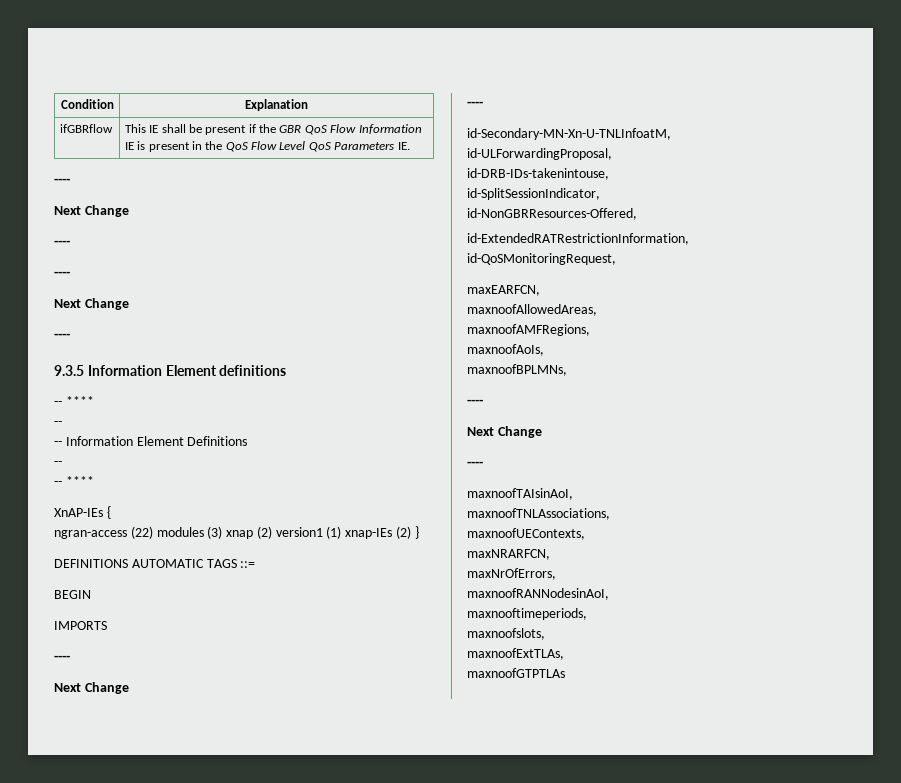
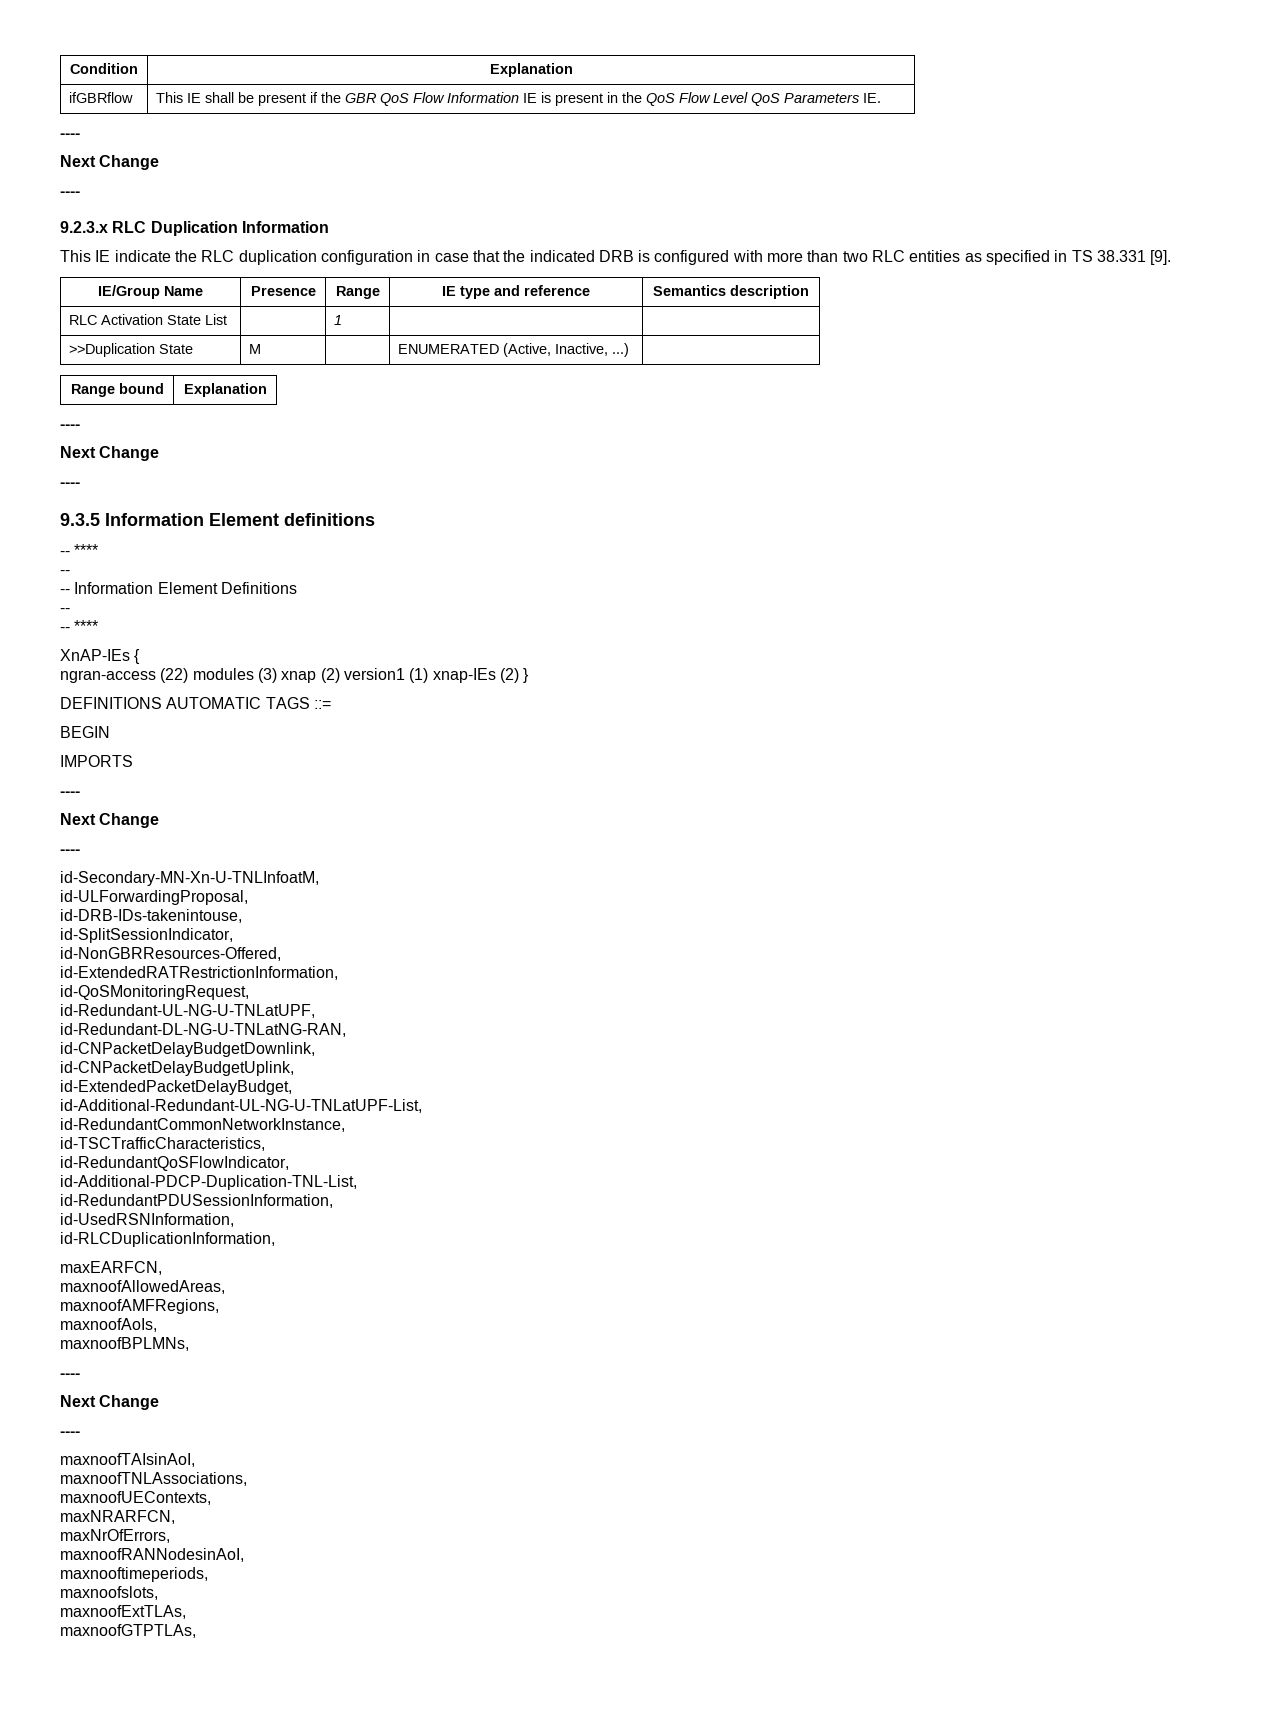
+ 9.2.3.x RLC Duplication Information
+ This IE indicate the RLC duplication configuration in case that the indicated DRB is configured with more than two RLC entities as specified in TS 38.331 [9].
+ IE/Group Name | Presence | Range | IE type and reference | Semantics description
+ RLC Activation State List | | 1 | |
+ >>Duplication State | M | | ENUMERATED (Active, Inactive, ...) |
+ Range bound | Explanation
+ id-Redundant-UL-NG-U-TNLatUPF,
+ id-Redundant-DL-NG-U-TNLatNG-RAN,
+ id-CNPacketDelayBudgetDownlink,
+ id-CNPacketDelayBudgetUplink,
+ id-ExtendedPacketDelayBudget,
+ id-Additional-Redundant-UL-NG-U-TNLatUPF-List,
+ id-RedundantCommonNetworkInstance,
+ id-TSCTrafficCharacteristics,
+ id-RedundantQoSFlowIndicator,
+ id-Additional-PDCP-Duplication-TNL-List,
+ id-RedundantPDUSessionInformation,
+ id-UsedRSNInformation,
+ id-RLCDuplicationInformation,
- maxnoofGTPTLAs
+ maxnoofGTPTLAs,

